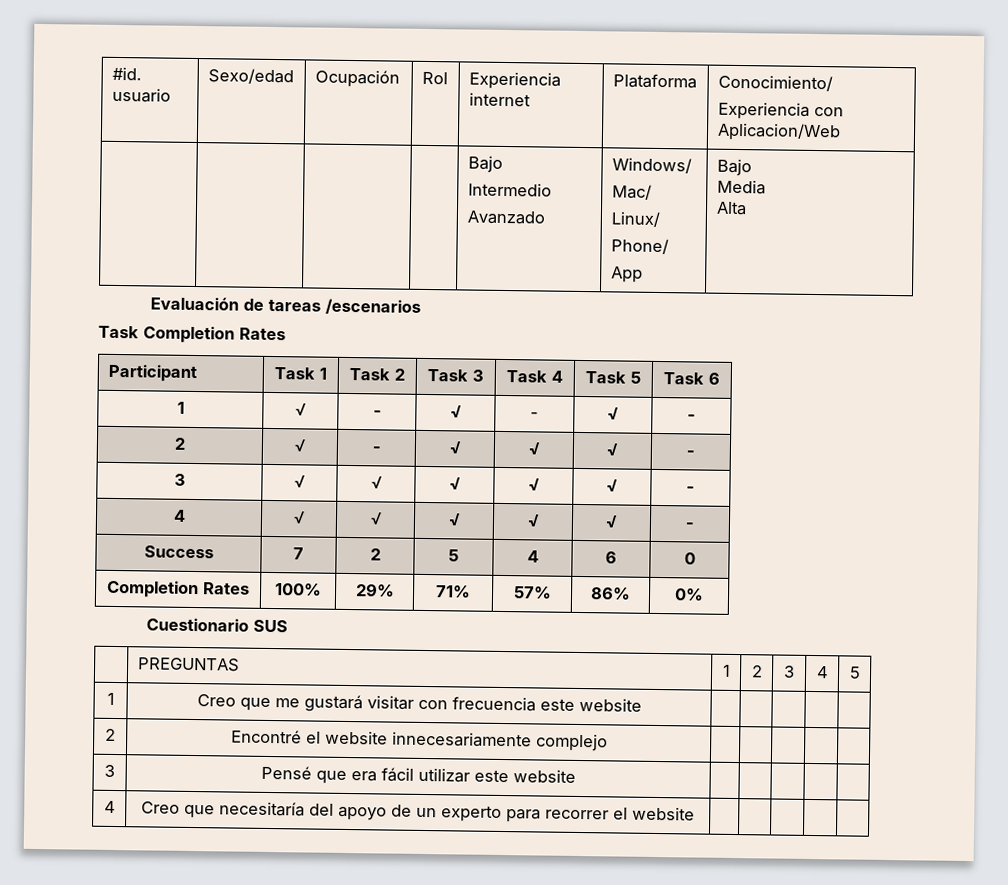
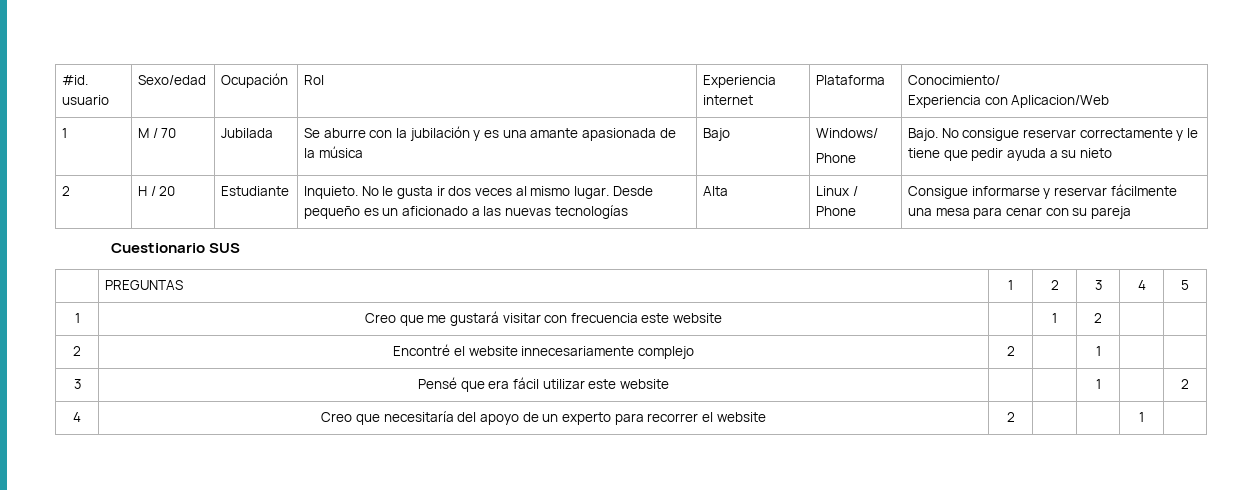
- | | | | Bajo
- Intermedio
- Avanzado | Windows/
- Mac/
- Linux/
- Phone/
- App | Bajo
- Media
- Alta
- Evaluación de tareas /escenarios
- Task Completion Rates
- Participant | Task 1 | Task 2 | Task 3 | Task 4 | Task 5 | Task 6
- 1 | √ | - | √ | - | √ | -
- 2 | √ | - | √ | √ | √ | -
- 3 | √ | √ | √ | √ | √ | -
- 4 | √ | √ | √ | √ | √ | -
- Success | 7 | 2 | 5 | 4 | 6 | 0
- Completion Rates | 100% | 29% | 71% | 57% | 86% | 0%
+ 1 | M / 70 | Jubilada | Se aburre con la jubilación y es una amante apasionada de la música | Bajo | Windows/
+ Phone | Bajo. No consigue reservar correctamente y le tiene que pedir ayuda a su nieto
+ 2 | H / 20 | Estudiante | Inquieto. No le gusta ir dos veces al mismo lugar. Desde pequeño es un aficionado a las nuevas tecnologías | Alta | Linux / Phone | Consigue informarse y reservar fácilmente una mesa para cenar con su pareja
- 1 | Creo que me gustará visitar con frecuencia este website | | | | |
+ 1 | Creo que me gustará visitar con frecuencia este website | | 1 | 2 | |
- 2 | Encontré el website innecesariamente complejo | | | | |
+ 2 | Encontré el website innecesariamente complejo | 2 | | 1 | |
- 3 | Pensé que era fácil utilizar este website | | | | |
+ 3 | Pensé que era fácil utilizar este website | | | 1 | | 2
- 4 | Creo que necesitaría del apoyo de un experto para recorrer el website | | | | |
+ 4 | Creo que necesitaría del apoyo de un experto para recorrer el website | 2 | | | 1 |

